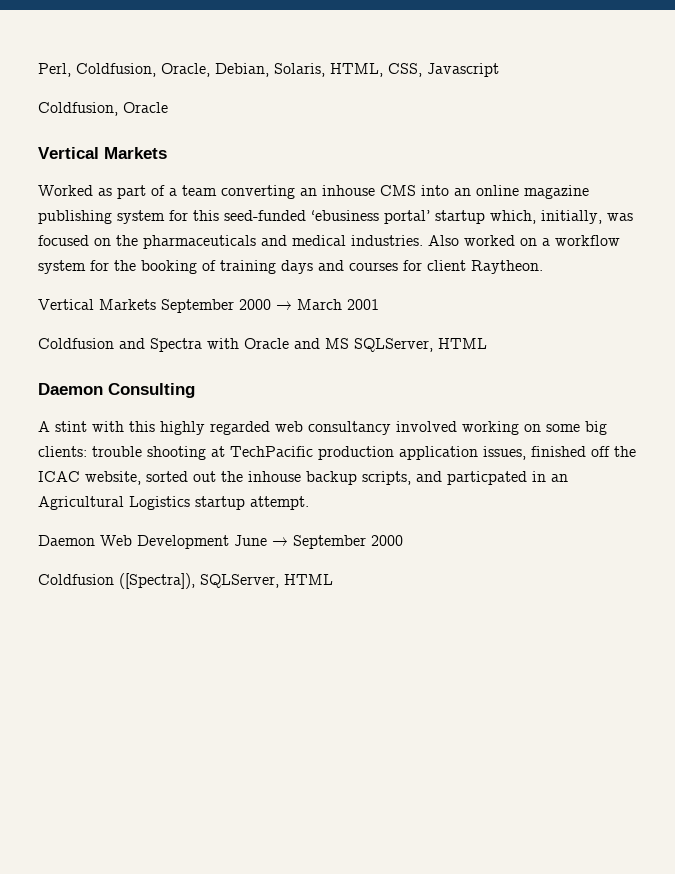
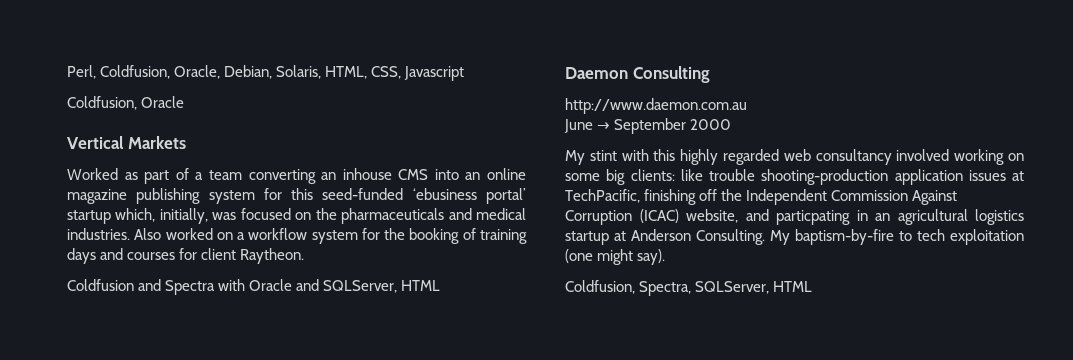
- Vertical Markets September 2000 → March 2001
- Coldfusion and Spectra with Oracle and MS SQLServer, HTML
+ Coldfusion and Spectra with Oracle and SQLServer, HTML
- A stint with this highly regarded web consultancy involved working on some big clients: trouble shooting at TechPacific production application issues, finished off the ICAC website, sorted out the inhouse backup scripts, and particpated in an Agricultural Logistics startup attempt.
- Daemon Web Development June → September 2000
- Coldfusion ([Spectra]), SQLServer, HTML
+ http://www.daemon.com.au
+ June → September 2000
+ My stint with this highly regarded web consultancy involved working on some big clients: like trouble shooting-production application issues at TechPacific, finishing off the Independent Commission Against Corruption (ICAC) website, and particpating in an agricultural logistics startup at Anderson Consulting. My baptism-by-fire to tech exploitation (one might say).
+ Coldfusion, Spectra, SQLServer, HTML

